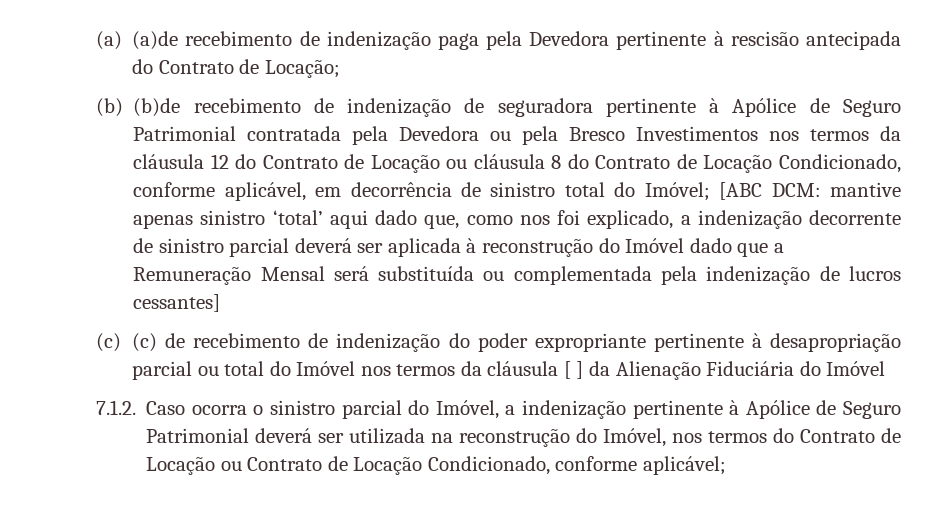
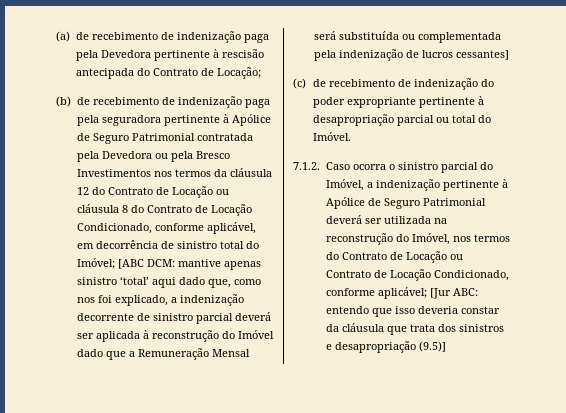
- (a) (a)de recebimento de indenização paga pela Devedora pertinente à rescisão antecipada do Contrato de Locação;
+ (a) de recebimento de indenização paga pela Devedora pertinente à rescisão antecipada do Contrato de Locação;
- (b) (b)de recebimento de indenização de seguradora pertinente à Apólice de Seguro Patrimonial contratada pela Devedora ou pela Bresco Investimentos nos termos da cláusula 12 do Contrato de Locação ou cláusula 8 do Contrato de Locação Condicionado, conforme aplicável, em decorrência de sinistro total do Imóvel;
+ (b) de recebimento de indenização paga pela seguradora pertinente à Apólice de Seguro Patrimonial contratada pela Devedora ou pela Bresco Investimentos nos termos da cláusula 12 do Contrato de Locação ou cláusula 8 do Contrato de Locação Condicionado, conforme aplicável, em decorrência de sinistro total do Imóvel;
- (c) (c) de recebimento de indenização do poder expropriante pertinente à desapropriação parcial ou total do Imóvel nos termos da cláusula [ ] da Alienação Fiduciária do Imóvel
+ (c) de recebimento de indenização do poder expropriante pertinente à desapropriação parcial ou total do Imóvel.
- 7.1.2. Caso ocorra o sinistro parcial do Imóvel, a indenização pertinente à Apólice de Seguro Patrimonial deverá ser utilizada na reconstrução do Imóvel, nos termos do Contrato de Locação ou Contrato de Locação Condicionado, conforme aplicável;
+ 7.1.2. Caso ocorra o sinistro parcial do Imóvel, a indenização pertinente à Apólice de Seguro Patrimonial deverá ser utilizada na reconstrução do Imóvel, nos termos do Contrato de Locação ou Contrato de Locação Condicionado, conforme aplicável; [Jur ABC: entendo que isso deveria constar da cláusula que trata dos sinistros e desapropriação (9.5)]

